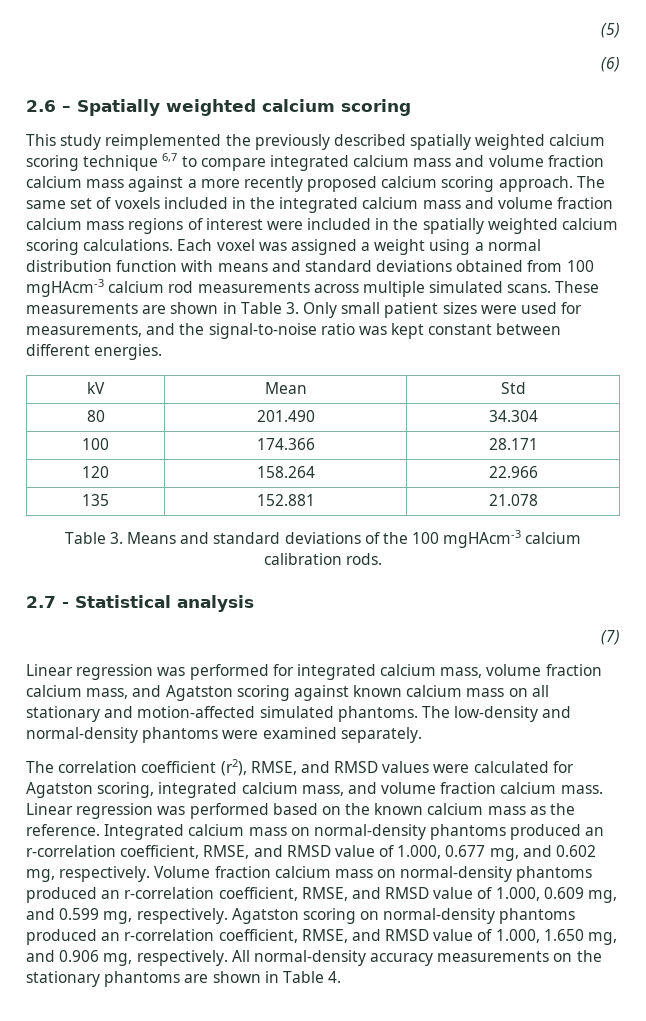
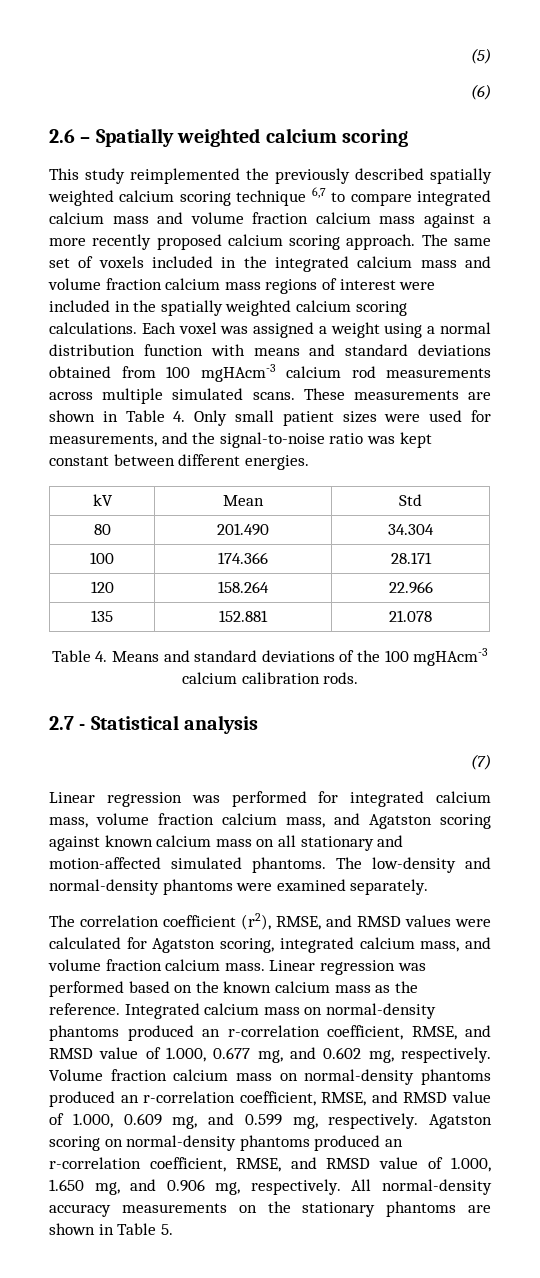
- These measurements are shown in Table 3. Only small patient sizes were used for measurements, and the signal-to-noise ratio was kept constant between different energies.
+ These measurements are shown in Table 4. Only small patient sizes were used for measurements, and the signal-to-noise ratio was kept constant between different energies.
- Table 3. Means and standard deviations of the 100 mgHAcm-3 calcium calibration rods.
+ Table 4. Means and standard deviations of the 100 mgHAcm-3 calcium calibration rods.
- All normal-density accuracy measurements on the stationary phantoms are shown in Table 4.
+ All normal-density accuracy measurements on the stationary phantoms are shown in Table 5.

